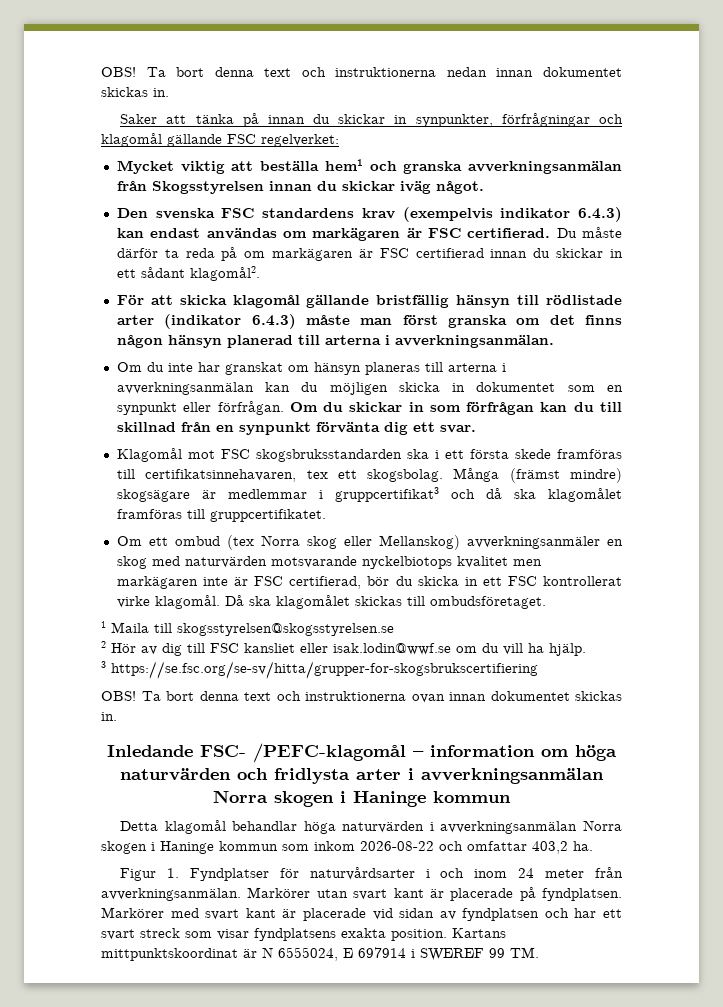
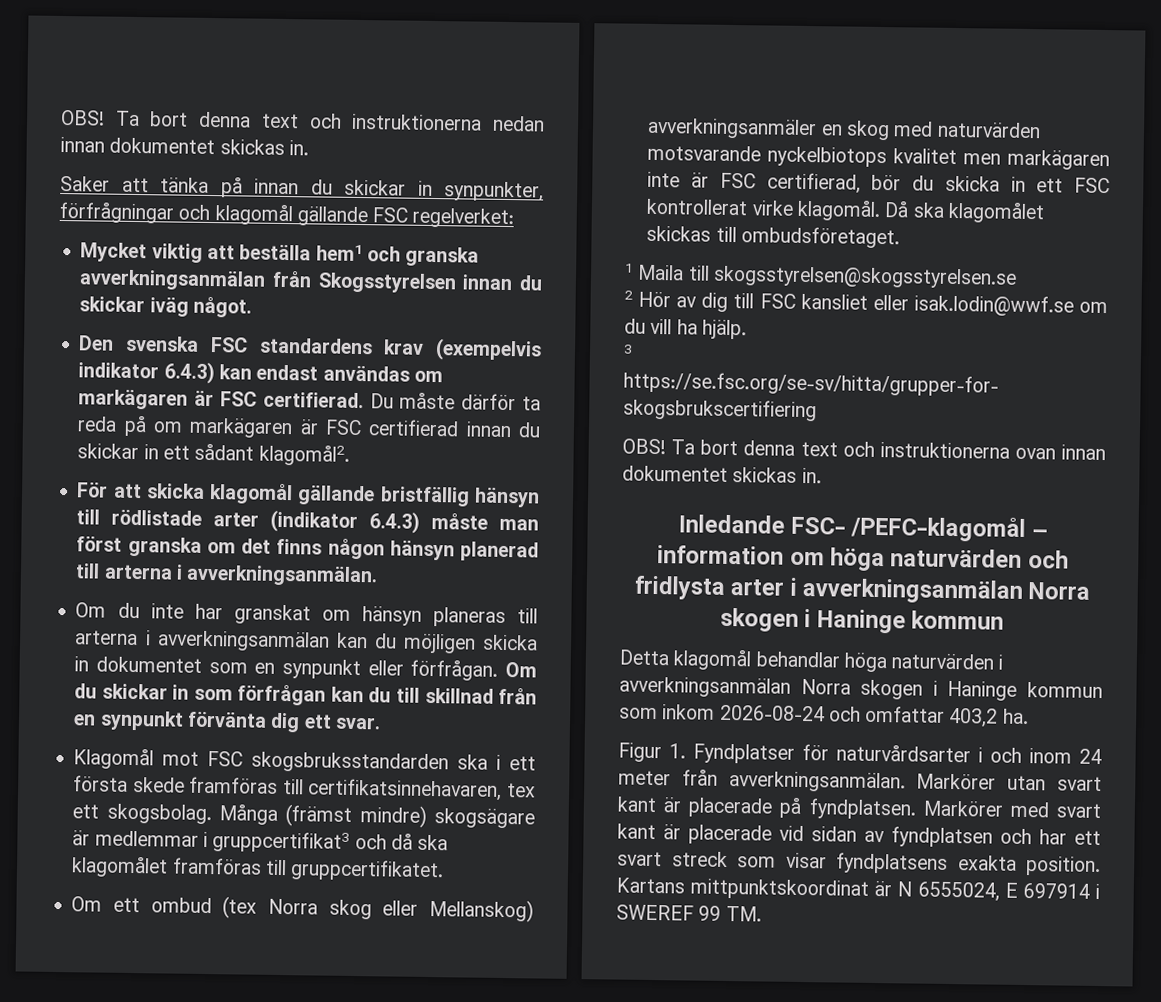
- Detta klagomål behandlar höga naturvärden i avverkningsanmälan Norra skogen i Haninge kommun som inkom 2026-08-22 och omfattar 403,2 ha.
+ Detta klagomål behandlar höga naturvärden i avverkningsanmälan Norra skogen i Haninge kommun som inkom 2026-08-24 och omfattar 403,2 ha.

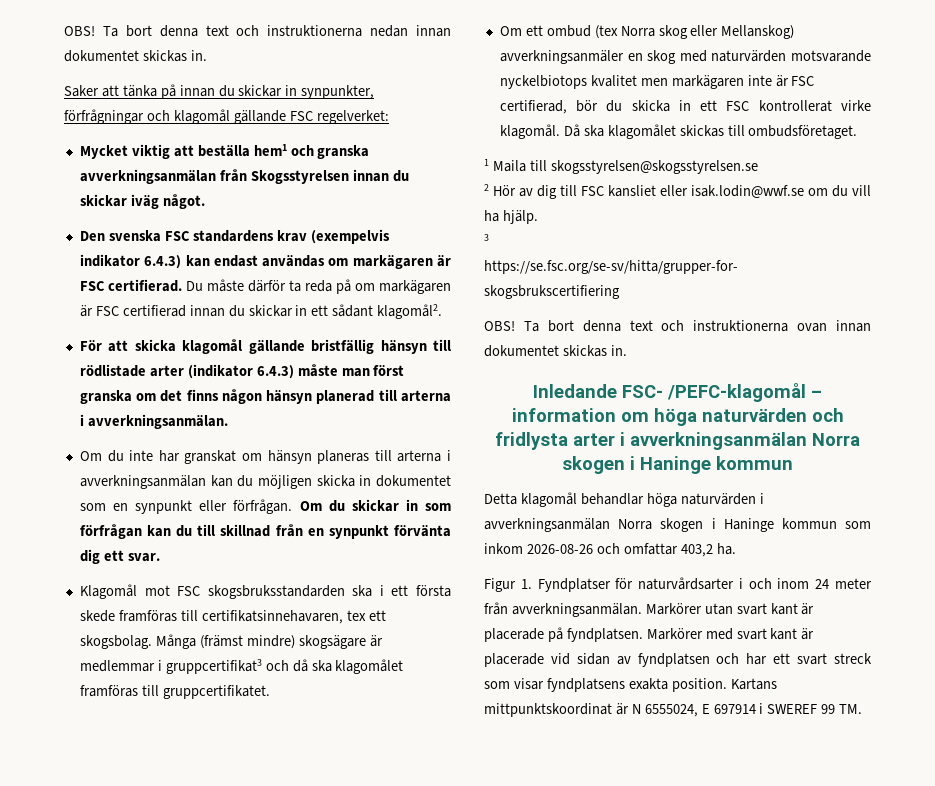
- Detta klagomål behandlar höga naturvärden i avverkningsanmälan Norra skogen i Haninge kommun som inkom 2026-08-24 och omfattar 403,2 ha.
+ Detta klagomål behandlar höga naturvärden i avverkningsanmälan Norra skogen i Haninge kommun som inkom 2026-08-26 och omfattar 403,2 ha.

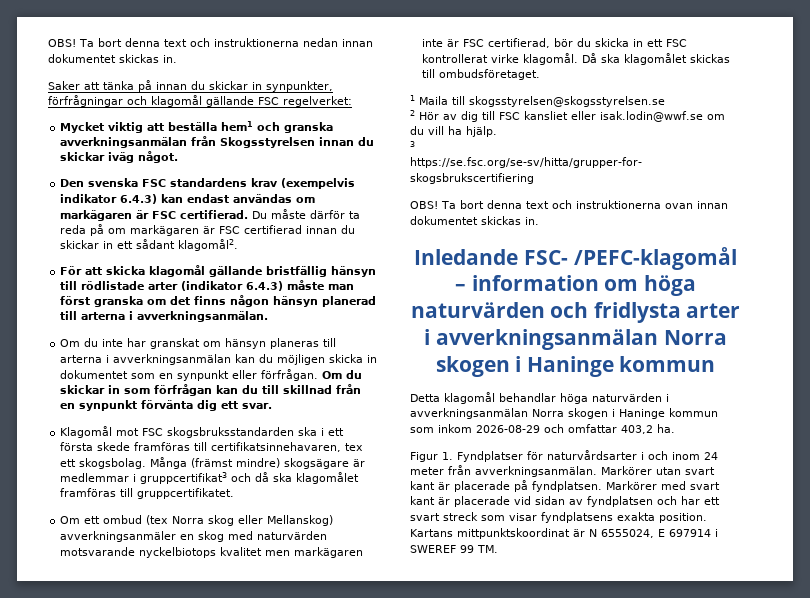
- Detta klagomål behandlar höga naturvärden i avverkningsanmälan Norra skogen i Haninge kommun som inkom 2026-08-26 och omfattar 403,2 ha.
+ Detta klagomål behandlar höga naturvärden i avverkningsanmälan Norra skogen i Haninge kommun som inkom 2026-08-29 och omfattar 403,2 ha.

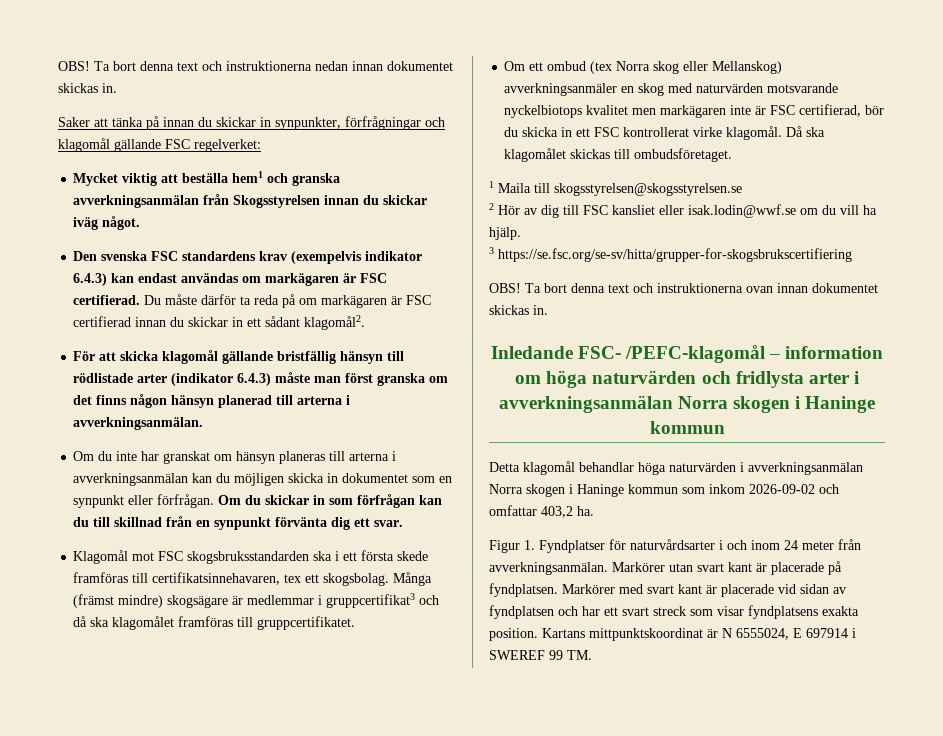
- Detta klagomål behandlar höga naturvärden i avverkningsanmälan Norra skogen i Haninge kommun som inkom 2026-08-29 och omfattar 403,2 ha.
+ Detta klagomål behandlar höga naturvärden i avverkningsanmälan Norra skogen i Haninge kommun som inkom 2026-09-02 och omfattar 403,2 ha.

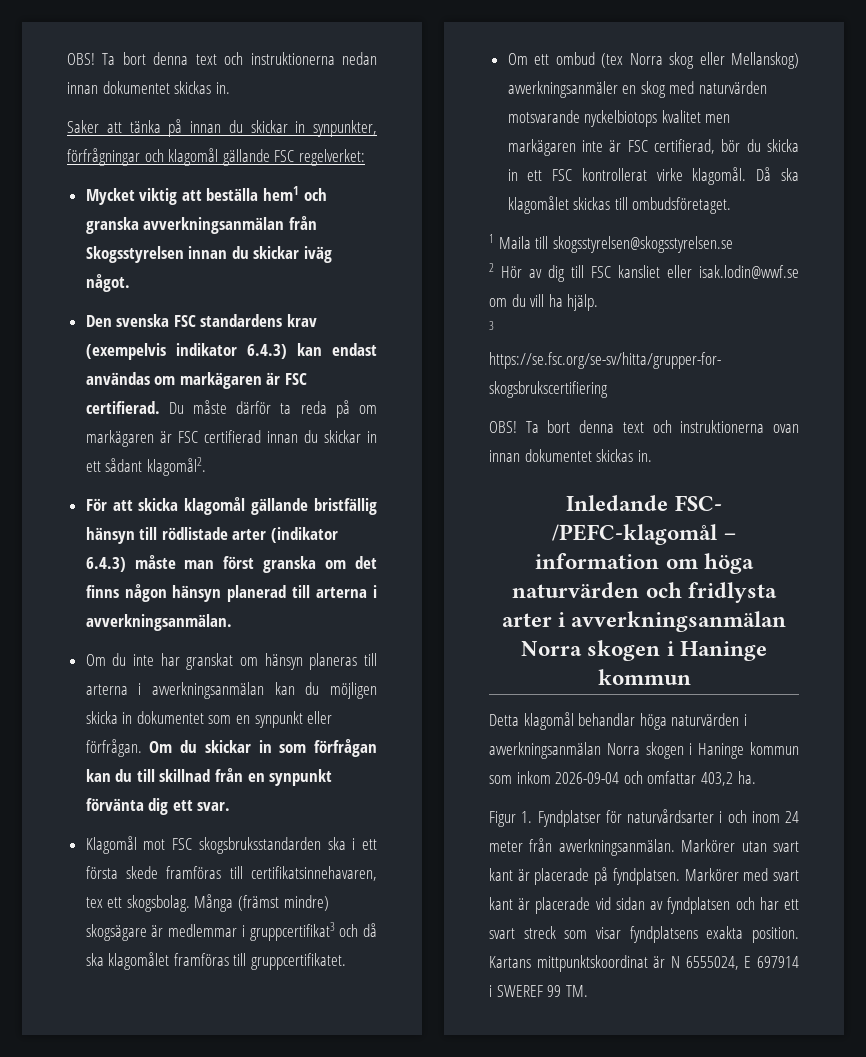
- Detta klagomål behandlar höga naturvärden i avverkningsanmälan Norra skogen i Haninge kommun som inkom 2026-09-02 och omfattar 403,2 ha.
+ Detta klagomål behandlar höga naturvärden i avverkningsanmälan Norra skogen i Haninge kommun som inkom 2026-09-04 och omfattar 403,2 ha.

